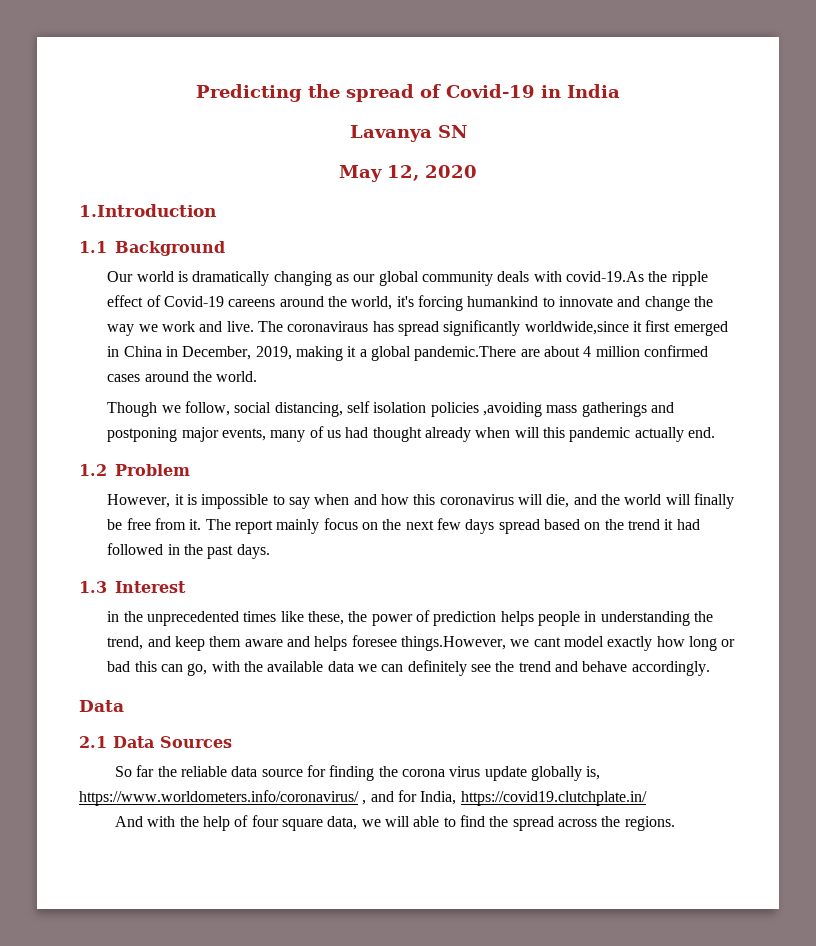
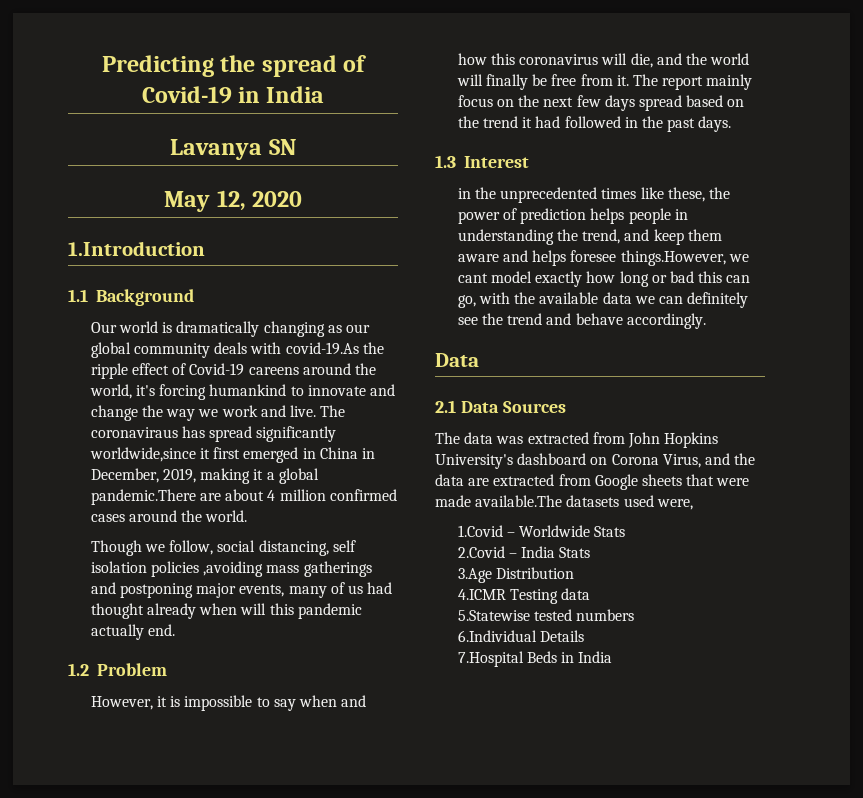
- So far the reliable data source for finding the corona virus update globally is, https://www.worldometers.info/coronavirus/ , and for India, https://covid19.clutchplate.in/
- And with the help of four square data, we will able to find the spread across the regions.
+ The data was extracted from John Hopkins University's dashboard on Corona Virus, and the data are extracted from Google sheets that were made available.The datasets used were,
+ 1.Covid – Worldwide Stats
+ 2.Covid – India Stats
+ 3.Age Distribution
+ 4.ICMR Testing data
+ 5.Statewise tested numbers
+ 6.Individual Details
+ 7.Hospital Beds in India

